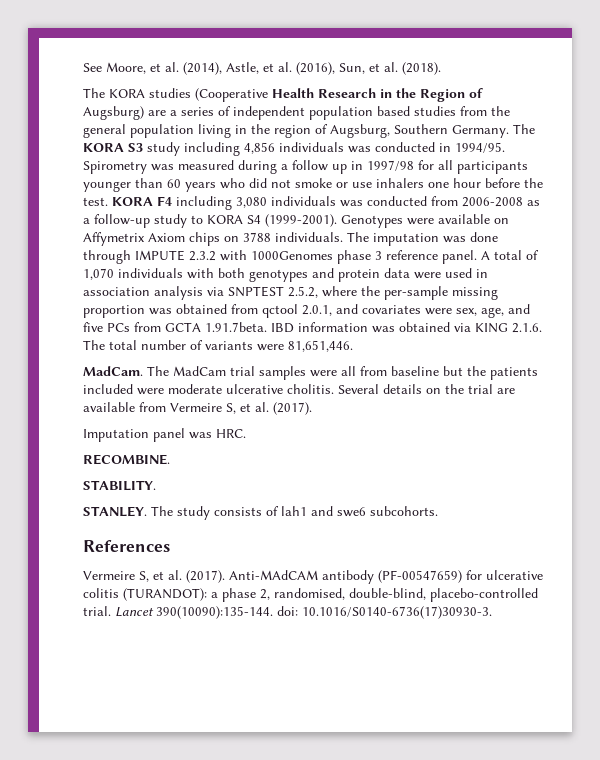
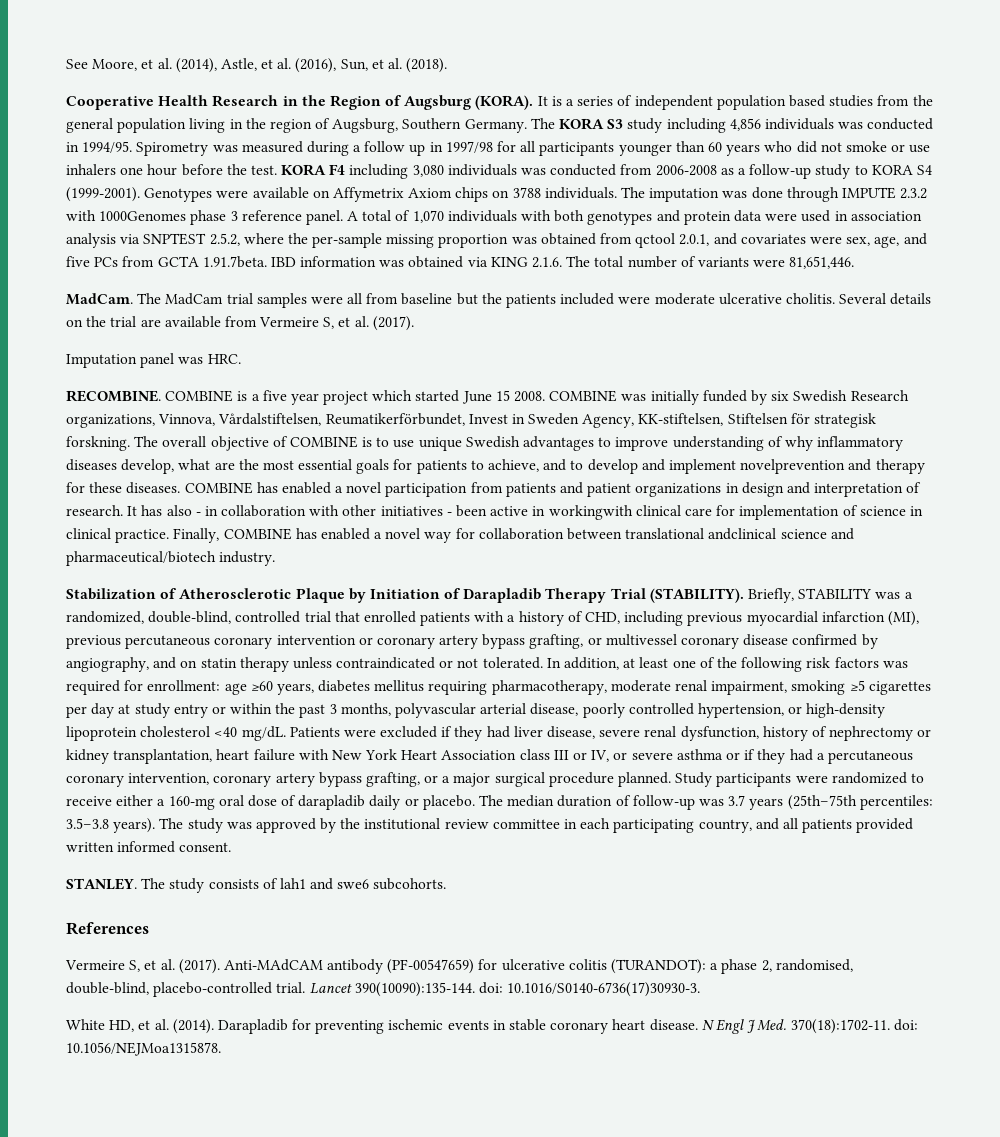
- The KORA studies (Cooperative Health Research in the Region of Augsburg) are a series of independent population based studies from the general population living in the region of Augsburg, Southern Germany.
+ Cooperative Health Research in the Region of Augsburg (KORA). It is a series of independent population based studies from the general population living in the region of Augsburg, Southern Germany.
- RECOMBINE.
- STABILITY.
+ RECOMBINE. COMBINE is a five year project which started June 15 2008. COMBINE was initially funded by six Swedish Research organizations, Vinnova, Vårdalstiftelsen, Reumatikerförbundet, Invest in Sweden Agency, KK-stiftelsen, Stiftelsen för strategisk forskning. The overall objective of COMBINE is to use unique Swedish advantages to improve understanding of why inflammatory diseases develop, what are the most essential goals for patients to achieve, and to develop and implement novelprevention and therapy for these diseases. COMBINE has enabled a novel participation from patients and patient organizations in design and interpretation of research. It has also - in collaboration with other initiatives - been active in workingwith clinical care for implementation of science in clinical practice. Finally, COMBINE has enabled a novel way for collaboration between translational andclinical science and pharmaceutical/biotech industry.
+ Stabilization of Atherosclerotic Plaque by Initiation of Darapladib Therapy Trial (STABILITY). Briefly, STABILITY was a randomized, double‐blind, controlled trial that enrolled patients with a history of CHD, including previous myocardial infarction (MI), previous percutaneous coronary intervention or coronary artery bypass grafting, or multivessel coronary disease confirmed by angiography, and on statin therapy unless contraindicated or not tolerated. In addition, at least one of the following risk factors was required for enrollment: age ≥60 years, diabetes mellitus requiring pharmacotherapy, moderate renal impairment, smoking ≥5 cigarettes per day at study entry or within the past 3 months, polyvascular arterial disease, poorly controlled hypertension, or high‐density lipoprotein cholesterol <40 mg/dL. Patients were excluded if they had liver disease, severe renal dysfunction, history of nephrectomy or kidney transplantation, heart failure with New York Heart Association class III or IV, or severe asthma or if they had a percutaneous coronary intervention, coronary artery bypass grafting, or a major surgical procedure planned. Study participants were randomized to receive either a 160‐mg oral dose of darapladib daily or placebo. The median duration of follow‐up was 3.7 years (25th–75th percentiles: 3.5–3.8 years). The study was approved by the institutional review committee in each participating country, and all patients provided written informed consent.
+ White HD, et al. (2014). Darapladib for preventing ischemic events in stable coronary heart disease. N Engl J Med. 370(18):1702-11. doi: 10.1056/NEJMoa1315878.

